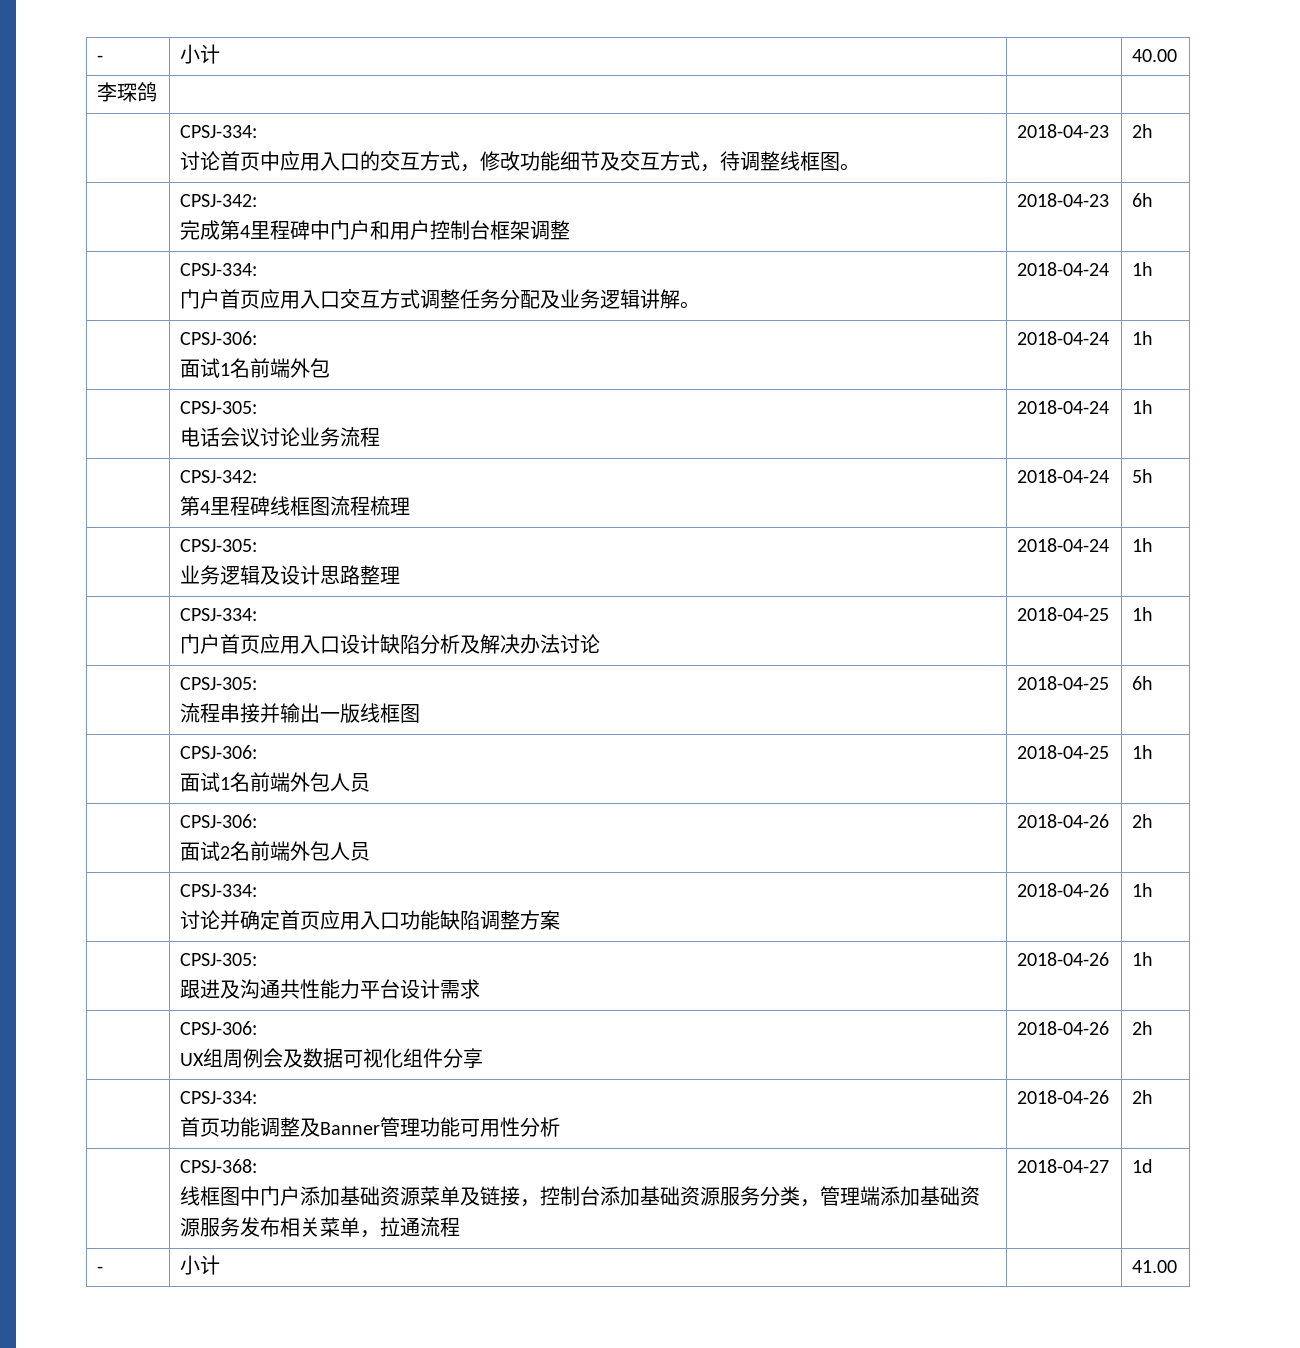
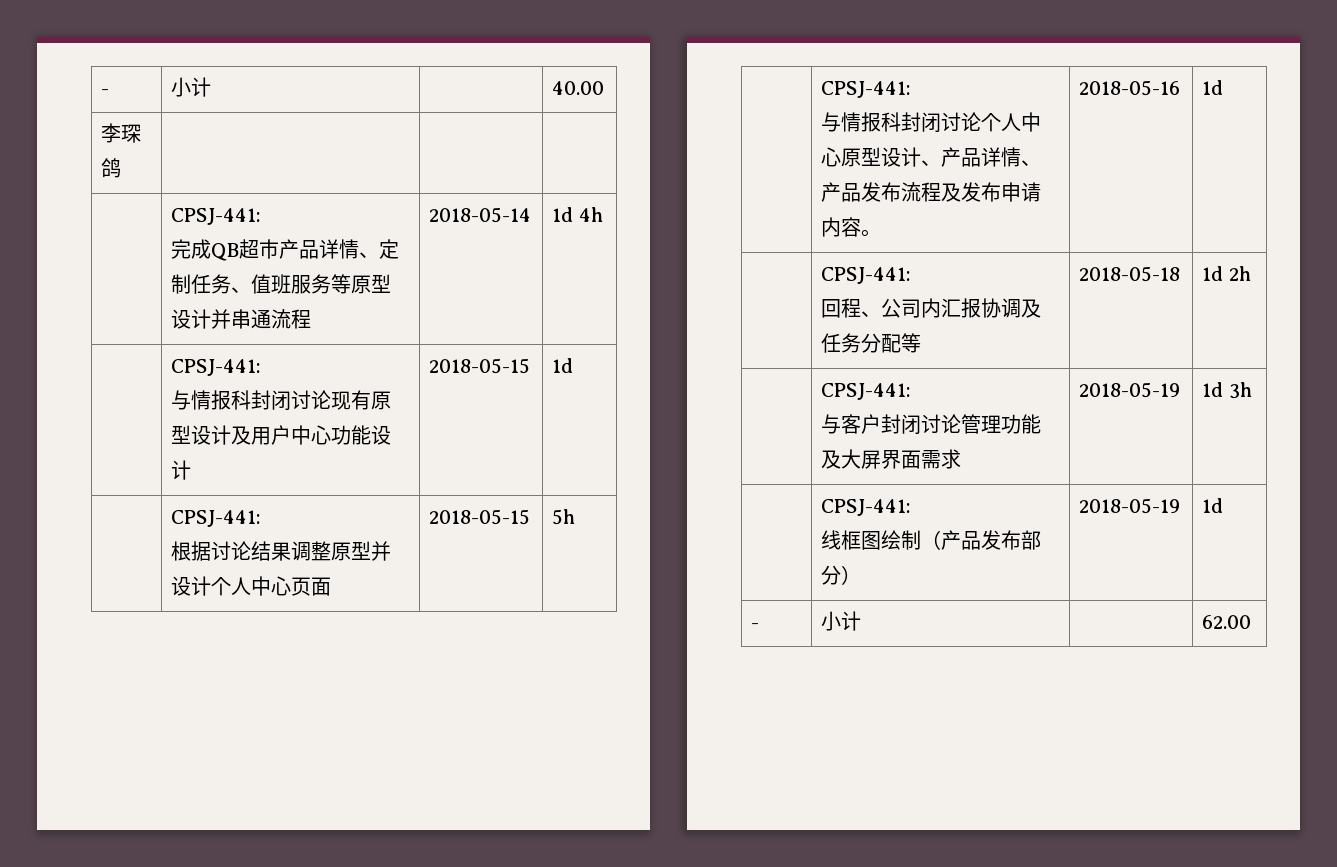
  李琛鸽 | | |
- | CPSJ-334:
- 讨论首页中应用入口的交互方式，修改功能细节及交互方式，待调整线框图。 | 2018-04-23 | 2h
- | CPSJ-342:
- 完成第4里程碑中门户和用户控制台框架调整 | 2018-04-23 | 6h
- | CPSJ-334:
- 门户首页应用入口交互方式调整任务分配及业务逻辑讲解。 | 2018-04-24 | 1h
- | CPSJ-306:
- 面试1名前端外包 | 2018-04-24 | 1h
- | CPSJ-305:
- 电话会议讨论业务流程 | 2018-04-24 | 1h
- | CPSJ-342:
- 第4里程碑线框图流程梳理 | 2018-04-24 | 5h
- | CPSJ-305:
- 业务逻辑及设计思路整理 | 2018-04-24 | 1h
- | CPSJ-334:
- 门户首页应用入口设计缺陷分析及解决办法讨论 | 2018-04-25 | 1h
- | CPSJ-305:
- 流程串接并输出一版线框图 | 2018-04-25 | 6h
- | CPSJ-306:
- 面试1名前端外包人员 | 2018-04-25 | 1h
- | CPSJ-306:
- 面试2名前端外包人员 | 2018-04-26 | 2h
- | CPSJ-334:
- 讨论并确定首页应用入口功能缺陷调整方案 | 2018-04-26 | 1h
- | CPSJ-305:
- 跟进及沟通共性能力平台设计需求 | 2018-04-26 | 1h
- | CPSJ-306:
- UX组周例会及数据可视化组件分享 | 2018-04-26 | 2h
- | CPSJ-334:
- 首页功能调整及Banner管理功能可用性分析 | 2018-04-26 | 2h
- | CPSJ-368:
- 线框图中门户添加基础资源菜单及链接，控制台添加基础资源服务分类，管理端添加基础资源服务发布相关菜单，拉通流程 | 2018-04-27 | 1d
+ | CPSJ-441:
+ 完成QB超市产品详情、定制任务、值班服务等原型设计并串通流程 | 2018-05-14 | 1d 4h
+ | CPSJ-441:
+ 与情报科封闭讨论现有原型设计及用户中心功能设计 | 2018-05-15 | 1d
+ | CPSJ-441:
+ 根据讨论结果调整原型并设计个人中心页面 | 2018-05-15 | 5h
+ | CPSJ-441:
+ 与情报科封闭讨论个人中心原型设计、产品详情、产品发布流程及发布申请内容。 | 2018-05-16 | 1d
+ | CPSJ-441:
+ 回程、公司内汇报协调及任务分配等 | 2018-05-18 | 1d 2h
+ | CPSJ-441:
+ 与客户封闭讨论管理功能及大屏界面需求 | 2018-05-19 | 1d 3h
+ | CPSJ-441:
+ 线框图绘制（产品发布部分） | 2018-05-19 | 1d
- - | 小计 | | 41.00
+ - | 小计 | | 62.00

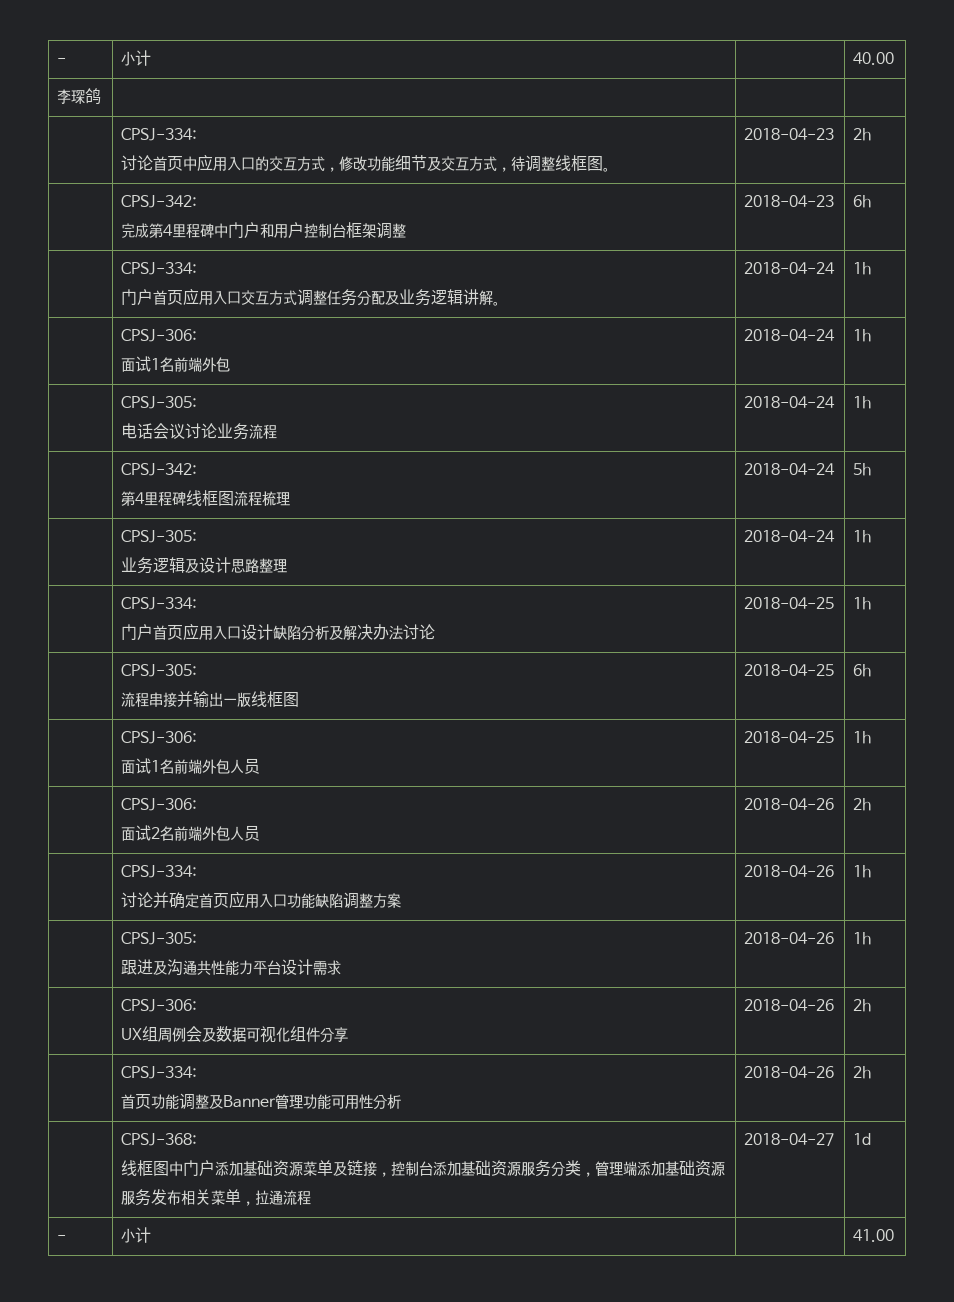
  李琛鸽 | | |
- | CPSJ-441:
- 完成QB超市产品详情、定制任务、值班服务等原型设计并串通流程 | 2018-05-14 | 1d 4h
- | CPSJ-441:
- 与情报科封闭讨论现有原型设计及用户中心功能设计 | 2018-05-15 | 1d
- | CPSJ-441:
- 根据讨论结果调整原型并设计个人中心页面 | 2018-05-15 | 5h
- | CPSJ-441:
- 与情报科封闭讨论个人中心原型设计、产品详情、产品发布流程及发布申请内容。 | 2018-05-16 | 1d
- | CPSJ-441:
- 回程、公司内汇报协调及任务分配等 | 2018-05-18 | 1d 2h
- | CPSJ-441:
- 与客户封闭讨论管理功能及大屏界面需求 | 2018-05-19 | 1d 3h
- | CPSJ-441:
- 线框图绘制（产品发布部分） | 2018-05-19 | 1d
+ | CPSJ-334:
+ 讨论首页中应用入口的交互方式，修改功能细节及交互方式，待调整线框图。 | 2018-04-23 | 2h
+ | CPSJ-342:
+ 完成第4里程碑中门户和用户控制台框架调整 | 2018-04-23 | 6h
+ | CPSJ-334:
+ 门户首页应用入口交互方式调整任务分配及业务逻辑讲解。 | 2018-04-24 | 1h
+ | CPSJ-306:
+ 面试1名前端外包 | 2018-04-24 | 1h
+ | CPSJ-305:
+ 电话会议讨论业务流程 | 2018-04-24 | 1h
+ | CPSJ-342:
+ 第4里程碑线框图流程梳理 | 2018-04-24 | 5h
+ | CPSJ-305:
+ 业务逻辑及设计思路整理 | 2018-04-24 | 1h
+ | CPSJ-334:
+ 门户首页应用入口设计缺陷分析及解决办法讨论 | 2018-04-25 | 1h
+ | CPSJ-305:
+ 流程串接并输出一版线框图 | 2018-04-25 | 6h
+ | CPSJ-306:
+ 面试1名前端外包人员 | 2018-04-25 | 1h
+ | CPSJ-306:
+ 面试2名前端外包人员 | 2018-04-26 | 2h
+ | CPSJ-334:
+ 讨论并确定首页应用入口功能缺陷调整方案 | 2018-04-26 | 1h
+ | CPSJ-305:
+ 跟进及沟通共性能力平台设计需求 | 2018-04-26 | 1h
+ | CPSJ-306:
+ UX组周例会及数据可视化组件分享 | 2018-04-26 | 2h
+ | CPSJ-334:
+ 首页功能调整及Banner管理功能可用性分析 | 2018-04-26 | 2h
+ | CPSJ-368:
+ 线框图中门户添加基础资源菜单及链接，控制台添加基础资源服务分类，管理端添加基础资源服务发布相关菜单，拉通流程 | 2018-04-27 | 1d
- - | 小计 | | 62.00
+ - | 小计 | | 41.00

